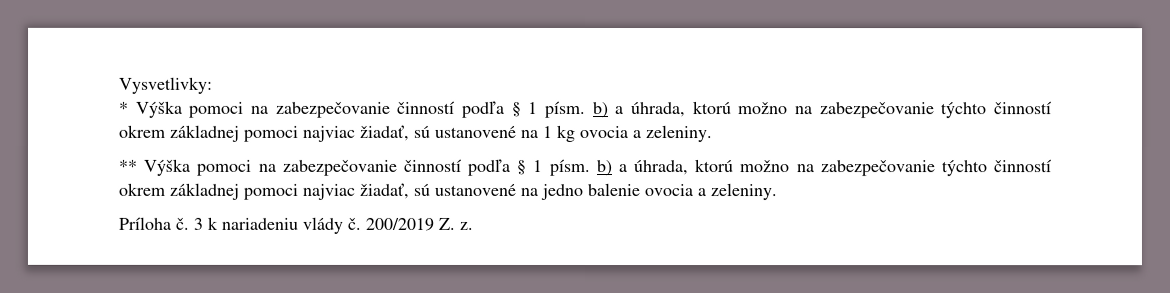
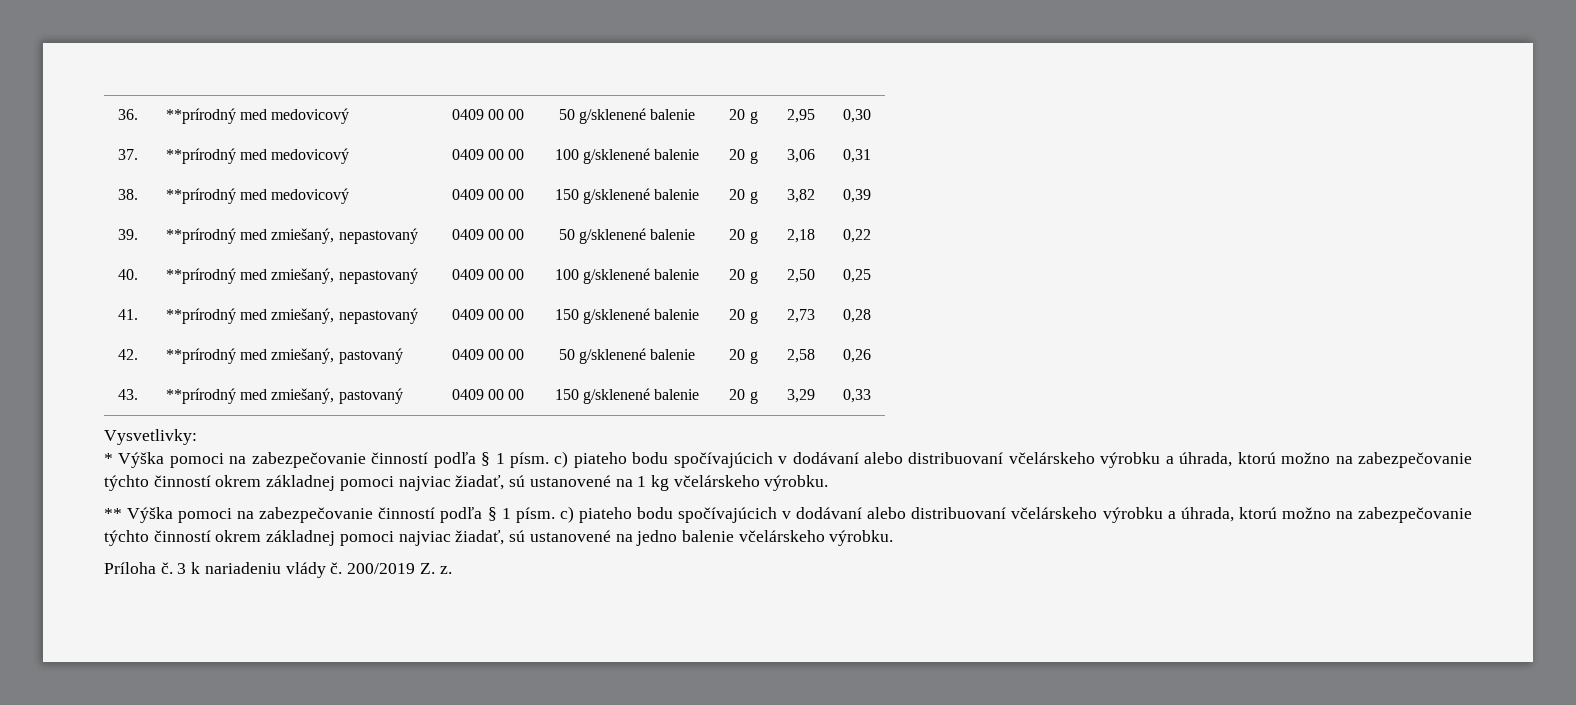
+ 36. | **prírodný med medovicový | 0409 00 00 | 50 g/sklenené balenie | 20 g | 2,95 | 0,30
+ 37. | **prírodný med medovicový | 0409 00 00 | 100 g/sklenené balenie | 20 g | 3,06 | 0,31
+ 38. | **prírodný med medovicový | 0409 00 00 | 150 g/sklenené balenie | 20 g | 3,82 | 0,39
+ 39. | **prírodný med zmiešaný, nepastovaný | 0409 00 00 | 50 g/sklenené balenie | 20 g | 2,18 | 0,22
+ 40. | **prírodný med zmiešaný, nepastovaný | 0409 00 00 | 100 g/sklenené balenie | 20 g | 2,50 | 0,25
+ 41. | **prírodný med zmiešaný, nepastovaný | 0409 00 00 | 150 g/sklenené balenie | 20 g | 2,73 | 0,28
+ 42. | **prírodný med zmiešaný, pastovaný | 0409 00 00 | 50 g/sklenené balenie | 20 g | 2,58 | 0,26
+ 43. | **prírodný med zmiešaný, pastovaný | 0409 00 00 | 150 g/sklenené balenie | 20 g | 3,29 | 0,33
- * Výška pomoci na zabezpečovanie činností podľa § 1 písm. b) a úhrada, ktorú možno na zabezpečovanie týchto činností okrem základnej pomoci najviac žiadať, sú ustanovené na 1 kg ovocia a zeleniny.
+ * Výška pomoci na zabezpečovanie činností podľa § 1 písm. c) piateho bodu spočívajúcich v dodávaní alebo distribuovaní včelárskeho výrobku a úhrada, ktorú možno na zabezpečovanie týchto činností okrem základnej pomoci najviac žiadať, sú ustanovené na 1 kg včelárskeho výrobku.
- ** Výška pomoci na zabezpečovanie činností podľa § 1 písm. b) a úhrada, ktorú možno na zabezpečovanie týchto činností okrem základnej pomoci najviac žiadať, sú ustanovené na jedno balenie ovocia a zeleniny.
+ ** Výška pomoci na zabezpečovanie činností podľa § 1 písm. c) piateho bodu spočívajúcich v dodávaní alebo distribuovaní včelárskeho výrobku a úhrada, ktorú možno na zabezpečovanie týchto činností okrem základnej pomoci najviac žiadať, sú ustanovené na jedno balenie včelárskeho výrobku.

